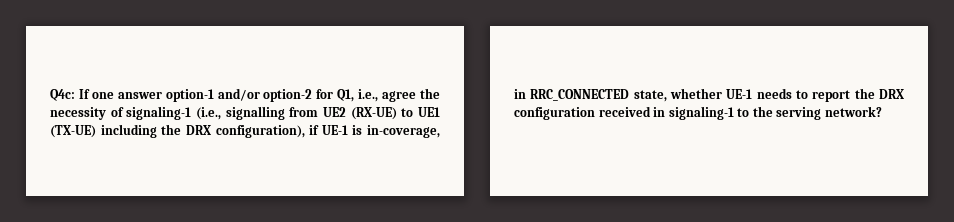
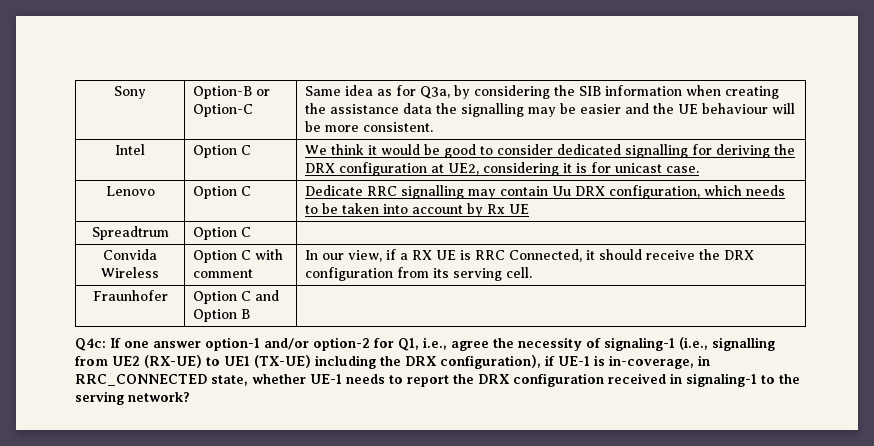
+ Sony | Option-B or Option-C | Same idea as for Q3a, by considering the SIB information when creating the assistance data the signalling may be easier and the UE behaviour will be more consistent.
+ Intel | Option C | We think it would be good to consider dedicated signalling for deriving the DRX configuration at UE2, considering it is for unicast case.
+ Lenovo | Option C | Dedicate RRC signalling may contain Uu DRX configuration, which needs to be taken into account by Rx UE
+ Spreadtrum | Option C |
+ Convida Wireless | Option C with comment | In our view, if a RX UE is RRC Connected, it should receive the DRX configuration from its serving cell.
+ Fraunhofer | Option C and Option B |

